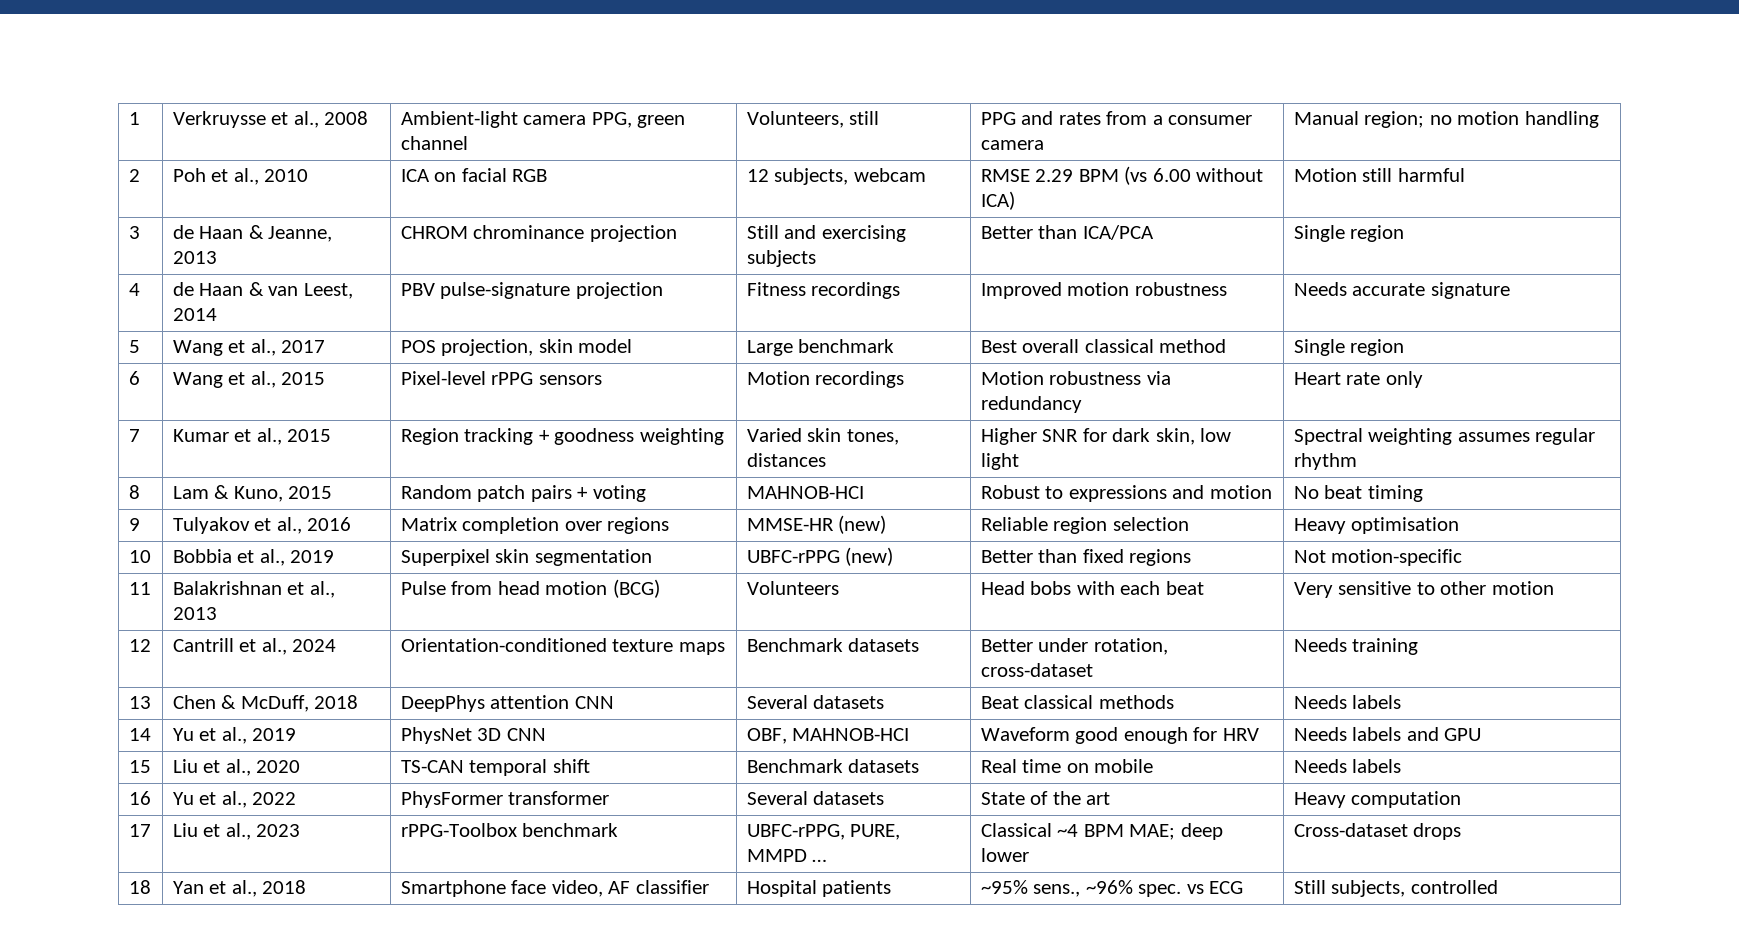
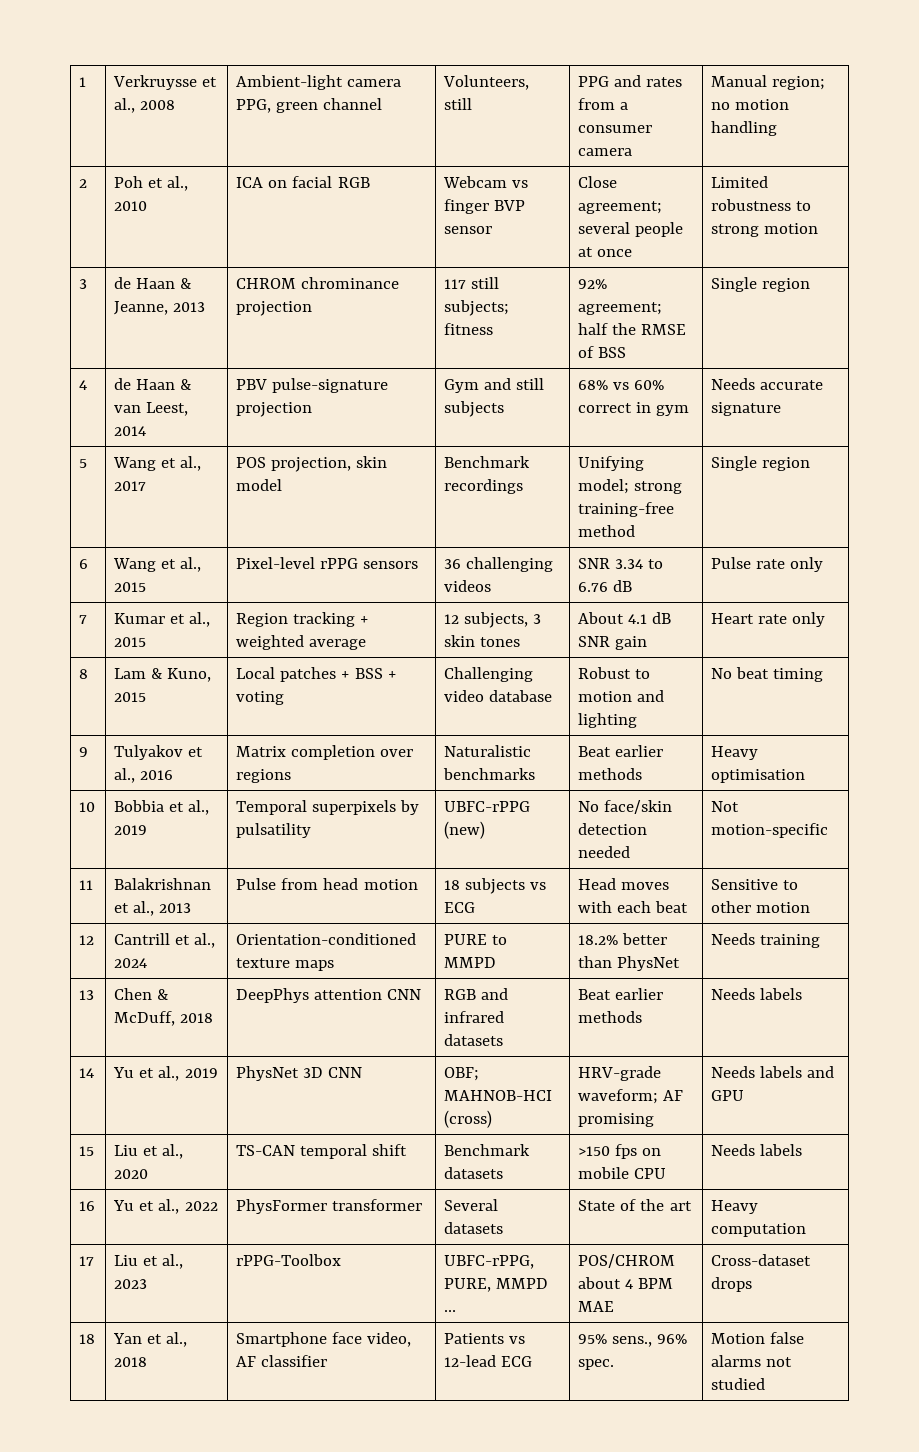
- 2 | Poh et al., 2010 | ICA on facial RGB | 12 subjects, webcam | RMSE 2.29 BPM (vs 6.00 without ICA) | Motion still harmful
+ 2 | Poh et al., 2010 | ICA on facial RGB | Webcam vs finger BVP sensor | Close agreement; several people at once | Limited robustness to strong motion
- 3 | de Haan & Jeanne, 2013 | CHROM chrominance projection | Still and exercising subjects | Better than ICA/PCA | Single region
+ 3 | de Haan & Jeanne, 2013 | CHROM chrominance projection | 117 still subjects; fitness | 92% agreement; half the RMSE of BSS | Single region
- 4 | de Haan & van Leest, 2014 | PBV pulse-signature projection | Fitness recordings | Improved motion robustness | Needs accurate signature
+ 4 | de Haan & van Leest, 2014 | PBV pulse-signature projection | Gym and still subjects | 68% vs 60% correct in gym | Needs accurate signature
- 5 | Wang et al., 2017 | POS projection, skin model | Large benchmark | Best overall classical method | Single region
+ 5 | Wang et al., 2017 | POS projection, skin model | Benchmark recordings | Unifying model; strong training-free method | Single region
- 6 | Wang et al., 2015 | Pixel-level rPPG sensors | Motion recordings | Motion robustness via redundancy | Heart rate only
+ 6 | Wang et al., 2015 | Pixel-level rPPG sensors | 36 challenging videos | SNR 3.34 to 6.76 dB | Pulse rate only
- 7 | Kumar et al., 2015 | Region tracking + goodness weighting | Varied skin tones, distances | Higher SNR for dark skin, low light | Spectral weighting assumes regular rhythm
+ 7 | Kumar et al., 2015 | Region tracking + weighted average | 12 subjects, 3 skin tones | About 4.1 dB SNR gain | Heart rate only
- 8 | Lam & Kuno, 2015 | Random patch pairs + voting | MAHNOB-HCI | Robust to expressions and motion | No beat timing
+ 8 | Lam & Kuno, 2015 | Local patches + BSS + voting | Challenging video database | Robust to motion and lighting | No beat timing
- 9 | Tulyakov et al., 2016 | Matrix completion over regions | MMSE-HR (new) | Reliable region selection | Heavy optimisation
+ 9 | Tulyakov et al., 2016 | Matrix completion over regions | Naturalistic benchmarks | Beat earlier methods | Heavy optimisation
- 10 | Bobbia et al., 2019 | Superpixel skin segmentation | UBFC-rPPG (new) | Better than fixed regions | Not motion-specific
+ 10 | Bobbia et al., 2019 | Temporal superpixels by pulsatility | UBFC-rPPG (new) | No face/skin detection needed | Not motion-specific
- 11 | Balakrishnan et al., 2013 | Pulse from head motion (BCG) | Volunteers | Head bobs with each beat | Very sensitive to other motion
+ 11 | Balakrishnan et al., 2013 | Pulse from head motion | 18 subjects vs ECG | Head moves with each beat | Sensitive to other motion
- 12 | Cantrill et al., 2024 | Orientation-conditioned texture maps | Benchmark datasets | Better under rotation, cross-dataset | Needs training
+ 12 | Cantrill et al., 2024 | Orientation-conditioned texture maps | PURE to MMPD | 18.2% better than PhysNet | Needs training
- 13 | Chen & McDuff, 2018 | DeepPhys attention CNN | Several datasets | Beat classical methods | Needs labels
+ 13 | Chen & McDuff, 2018 | DeepPhys attention CNN | RGB and infrared datasets | Beat earlier methods | Needs labels
- 14 | Yu et al., 2019 | PhysNet 3D CNN | OBF, MAHNOB-HCI | Waveform good enough for HRV | Needs labels and GPU
+ 14 | Yu et al., 2019 | PhysNet 3D CNN | OBF; MAHNOB-HCI (cross) | HRV-grade waveform; AF promising | Needs labels and GPU
- 15 | Liu et al., 2020 | TS-CAN temporal shift | Benchmark datasets | Real time on mobile | Needs labels
+ 15 | Liu et al., 2020 | TS-CAN temporal shift | Benchmark datasets | >150 fps on mobile CPU | Needs labels
- 17 | Liu et al., 2023 | rPPG-Toolbox benchmark | UBFC-rPPG, PURE, MMPD … | Classical ~4 BPM MAE; deep lower | Cross-dataset drops
+ 17 | Liu et al., 2023 | rPPG-Toolbox | UBFC-rPPG, PURE, MMPD … | POS/CHROM about 4 BPM MAE | Cross-dataset drops
- 18 | Yan et al., 2018 | Smartphone face video, AF classifier | Hospital patients | ~95% sens., ~96% spec. vs ECG | Still subjects, controlled
+ 18 | Yan et al., 2018 | Smartphone face video, AF classifier | Patients vs 12-lead ECG | 95% sens., 96% spec. | Motion false alarms not studied

